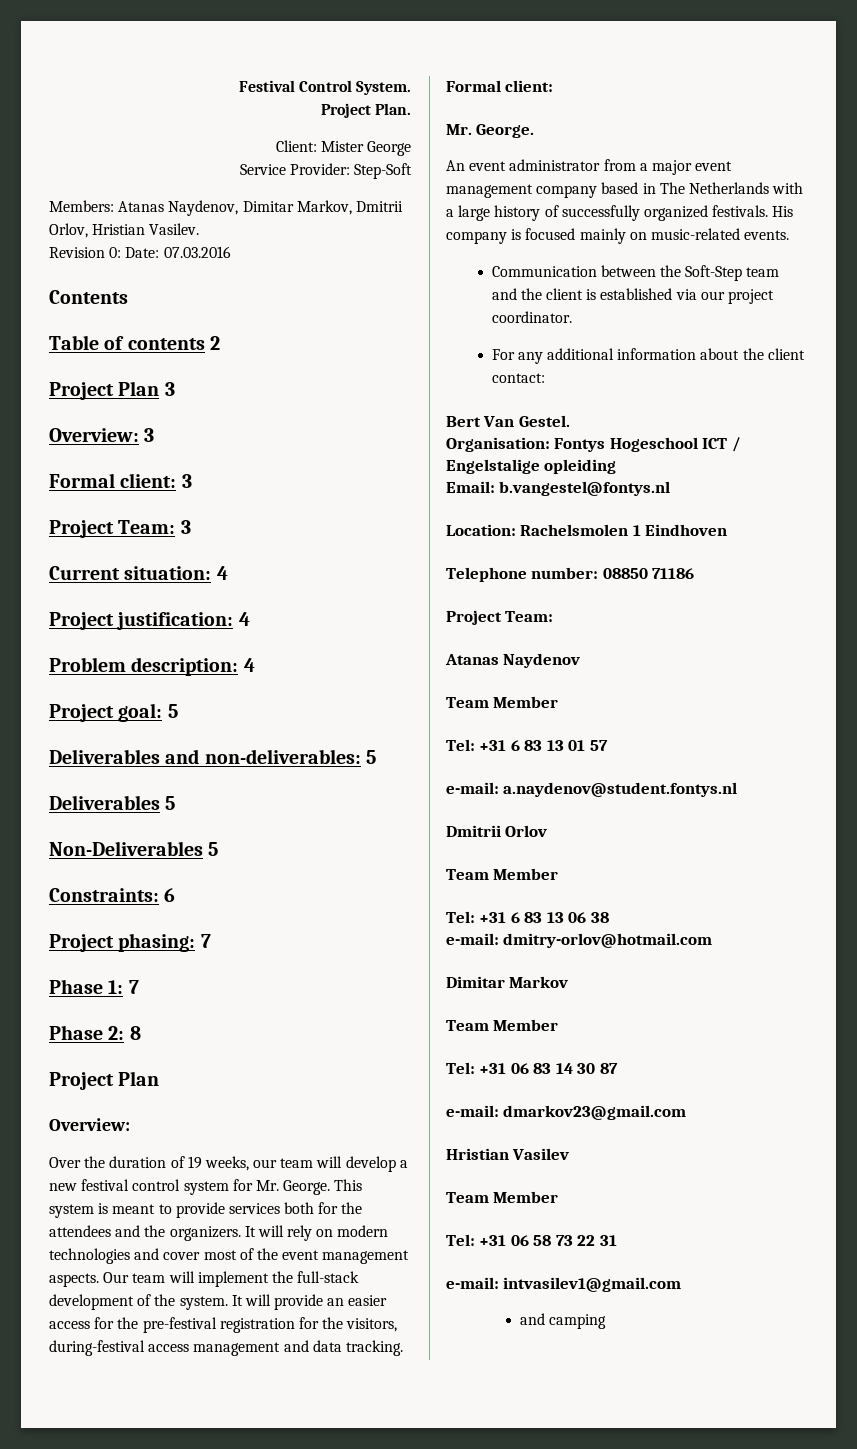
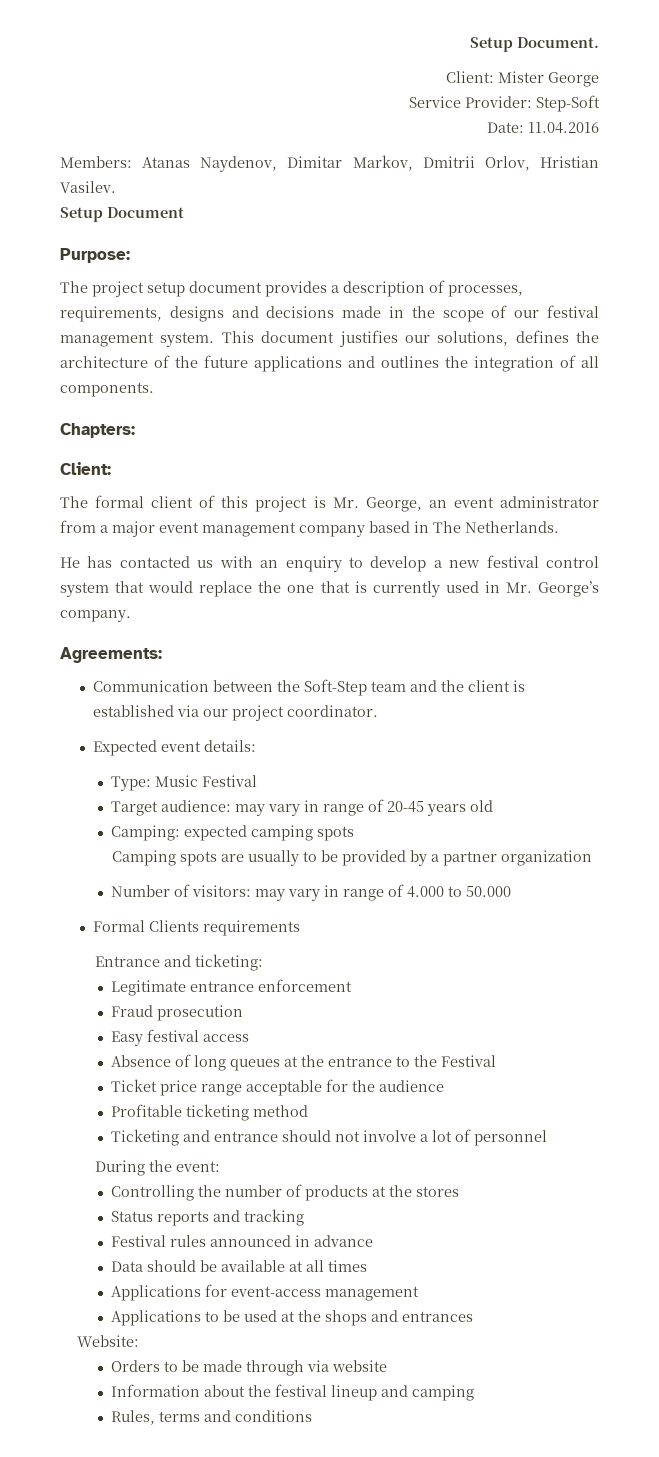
- Festival Control System.
- Project Plan.
+ Setup Document.
+ Date: 11.04.2016
- Revision 0: Date: 07.03.2016
- Contents
- Table of contents 2
- Project Plan 3
- Overview: 3
- Formal client: 3
- Project Team: 3
- Current situation: 4
- Project justification: 4
- Problem description: 4
- Project goal: 5
- Deliverables and non-deliverables: 5
- Deliverables 5
- Non-Deliverables 5
- Constraints: 6
- Project phasing: 7
- Phase 1: 7
- Phase 2: 8
- Project Plan
- Overview:
- Over the duration of 19 weeks, our team will develop a new festival control system for Mr. George. This system is meant to provide services both for the attendees and the organizers. It will rely on modern technologies and cover most of the event management aspects. Our team will implement the full-stack development of the system. It will provide an easier access for the pre-festival registration for the visitors, during-festival access management and data tracking.
- Formal client:
- Mr. George.
- An event administrator from a major event management company based in The Netherlands with a large history of successfully organized festivals. His company is focused mainly on music-related events.
+ Setup Document
+ Purpose:
+ The project setup document provides a description of processes, requirements, designs and decisions made in the scope of our festival management system. This document justifies our solutions, defines the architecture of the future applications and outlines the integration of all components.
+ Chapters:
+ Client:
+ The formal client of this project is Mr. George, an event administrator from a major event management company based in The Netherlands.
+ He has contacted us with an enquiry to develop a new festival control system that would replace the one that is currently used in Mr. George’s company.
+ Agreements:
- For any additional information about the client contact:
- Bert Van Gestel.
- Organisation: Fontys Hogeschool ICT / Engelstalige opleiding
- Email: b.vangestel@fontys.nl
- Location: Rachelsmolen 1 Eindhoven
- Telephone number: 08850 71186
- Project Team:
- Atanas Naydenov
- Team Member
- Tel: +31 6 83 13 01 57
- e-mail: a.naydenov@student.fontys.nl
- Dmitrii Orlov
- Team Member
- Tel: +31 6 83 13 06 38
- e-mail: dmitry-orlov@hotmail.com
- Dimitar Markov
- Team Member
- Tel: +31 06 83 14 30 87
- e-mail: dmarkov23@gmail.com
- Hristian Vasilev
- Team Member
- Tel: +31 06 58 73 22 31
- e-mail: intvasilev1@gmail.com
- and camping
+ Expected event details:
+ Type: Music Festival
+ Target audience: may vary in range of 20-45 years old
+ Camping: expected camping spots
+ Camping spots are usually to be provided by a partner organization
+ Number of visitors: may vary in range of 4.000 to 50.000
+ Formal Clients requirements
+ Entrance and ticketing:
+ Legitimate entrance enforcement
+ Fraud prosecution
+ Easy festival access
+ Absence of long queues at the entrance to the Festival
+ Ticket price range acceptable for the audience
+ Profitable ticketing method
+ Ticketing and entrance should not involve a lot of personnel
+ During the event:
+ Controlling the number of products at the stores
+ Status reports and tracking
+ Festival rules announced in advance
+ Data should be available at all times
+ Applications for event-access management
+ Applications to be used at the shops and entrances
+ Website:
+ Orders to be made through via website
+ Information about the festival lineup and camping
+ Rules, terms and conditions

